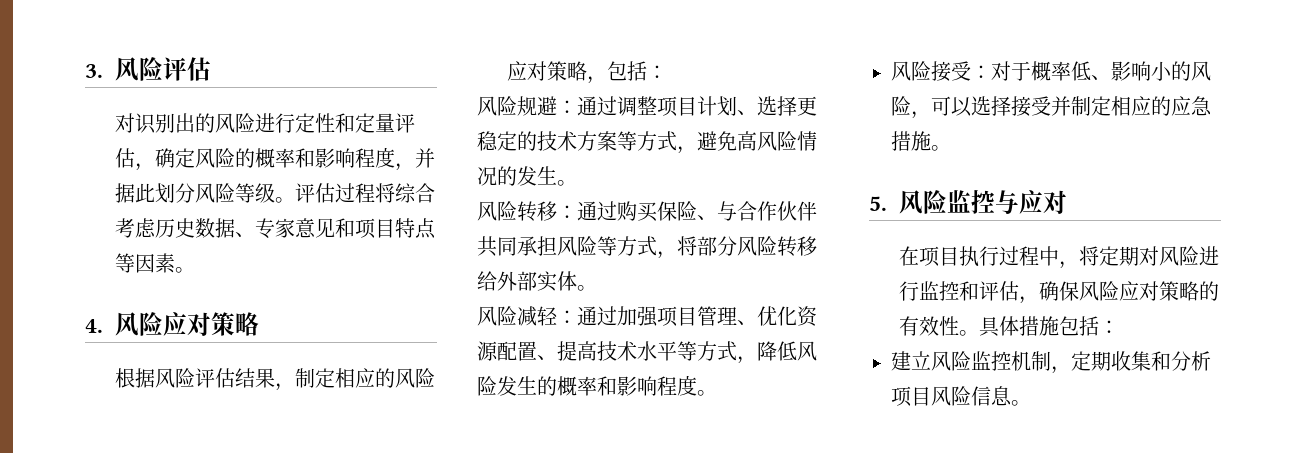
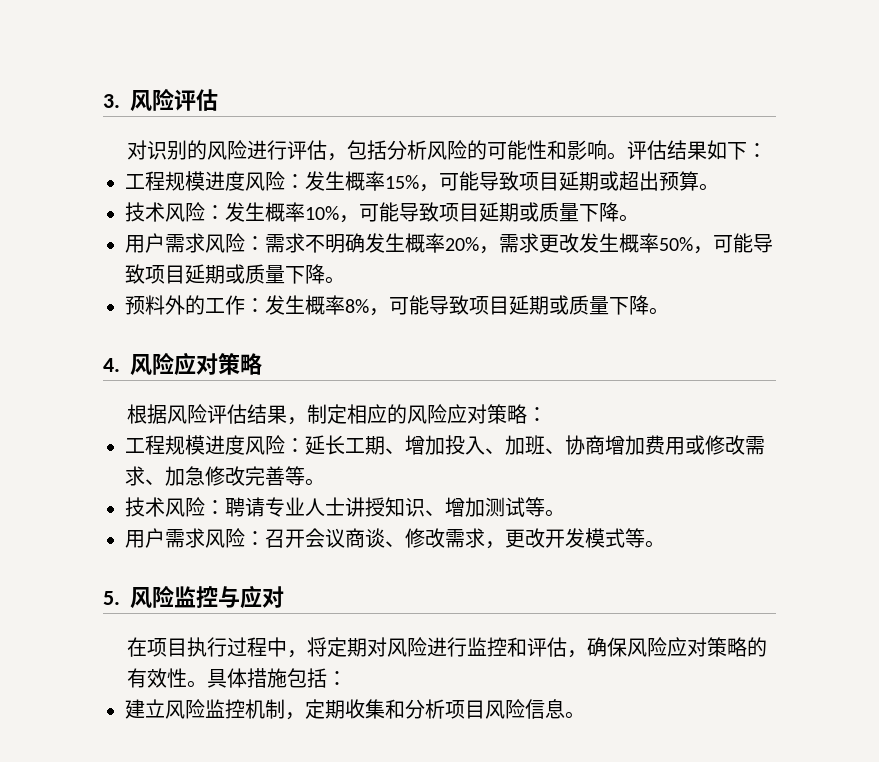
- 对识别出的风险进行定性和定量评估，确定风险的概率和影响程度，并据此划分风险等级。评估过程将综合考虑历史数据、专家意见和项目特点等因素。
+ 对识别的风险进行评估，包括分析风险的可能性和影响。评估结果如下：
+ 工程规模进度风险：发生概率15%，可能导致项目延期或超出预算。
+ 技术风险：发生概率10%，可能导致项目延期或质量下降。
+ 用户需求风险：需求不明确发生概率20%，需求更改发生概率50%，可能导致项目延期或质量下降。
+ 预料外的工作：发生概率8%，可能导致项目延期或质量下降。
- 根据风险评估结果，制定相应的风险应对策略，包括：
- 风险规避：通过调整项目计划、选择更稳定的技术方案等方式，避免高风险情况的发生。
- 风险转移：通过购买保险、与合作伙伴共同承担风险等方式，将部分风险转移给外部实体。
- 风险减轻：通过加强项目管理、优化资源配置、提高技术水平等方式，降低风险发生的概率和影响程度。
- 风险接受：对于概率低、影响小的风险，可以选择接受并制定相应的应急措施。
+ 根据风险评估结果，制定相应的风险应对策略：
+ 工程规模进度风险：延长工期、增加投入、加班、协商增加费用或修改需求、加急修改完善等。
+ 技术风险：聘请专业人士讲授知识、增加测试等。
+ 用户需求风险：召开会议商谈、修改需求，更改开发模式等。

